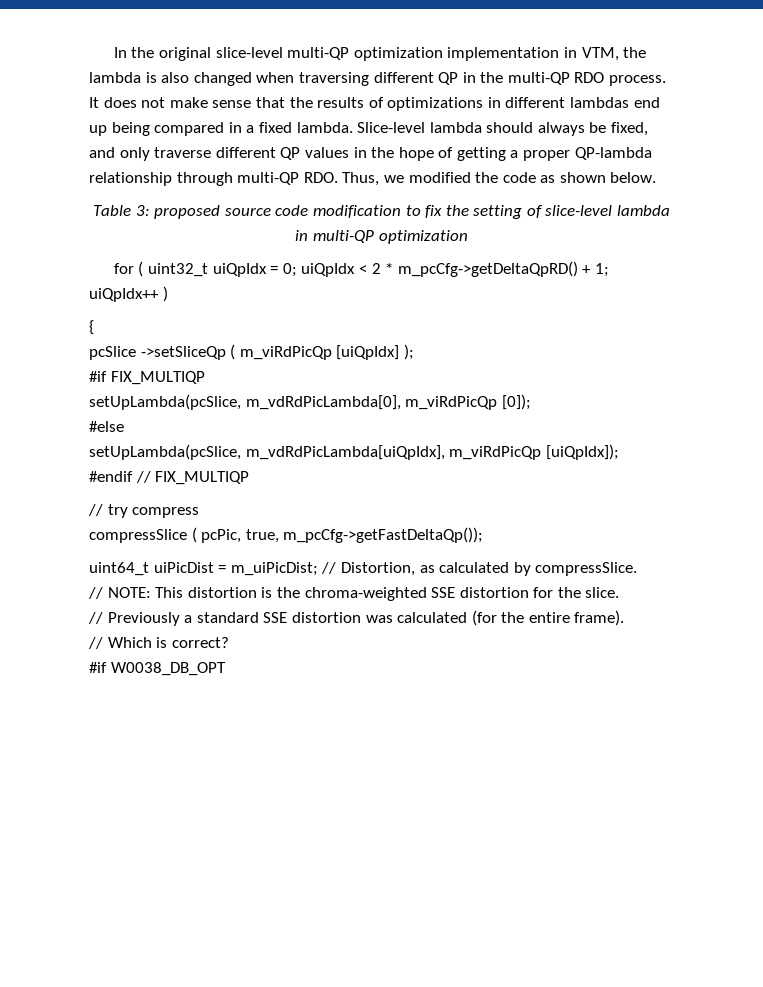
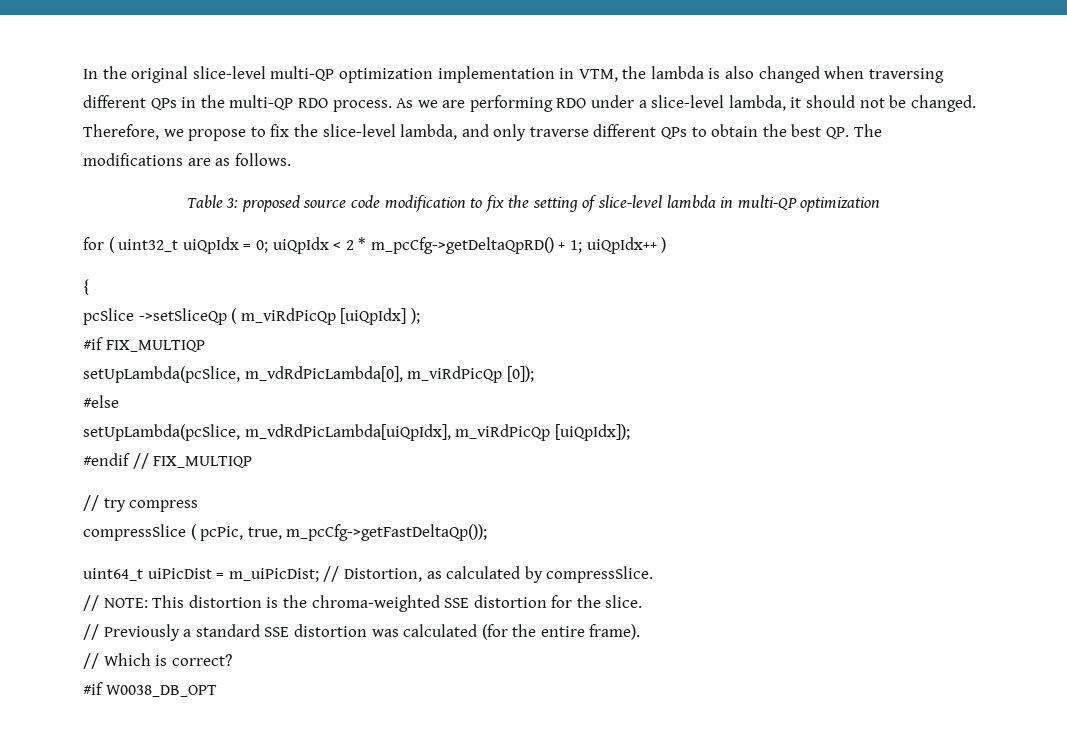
- In the original slice-level multi-QP optimization implementation in VTM, the lambda is also changed when traversing different QP in the multi-QP RDO process.
+ In the original slice-level multi-QP optimization implementation in VTM, the lambda is also changed when traversing different QPs in the multi-QP RDO process.
- It does not make sense that the results of optimizations in different lambdas end up being compared in a fixed lambda. Slice-level lambda should always be fixed, and only traverse different QP values in the hope of getting a proper QP-lambda relationship through multi-QP RDO. Thus, we modified the code as shown below.
+ As we are performing RDO under a slice-level lambda, it should not be changed. Therefore, we propose to fix the slice-level lambda, and only traverse different QPs to obtain the best QP. The modifications are as follows.

